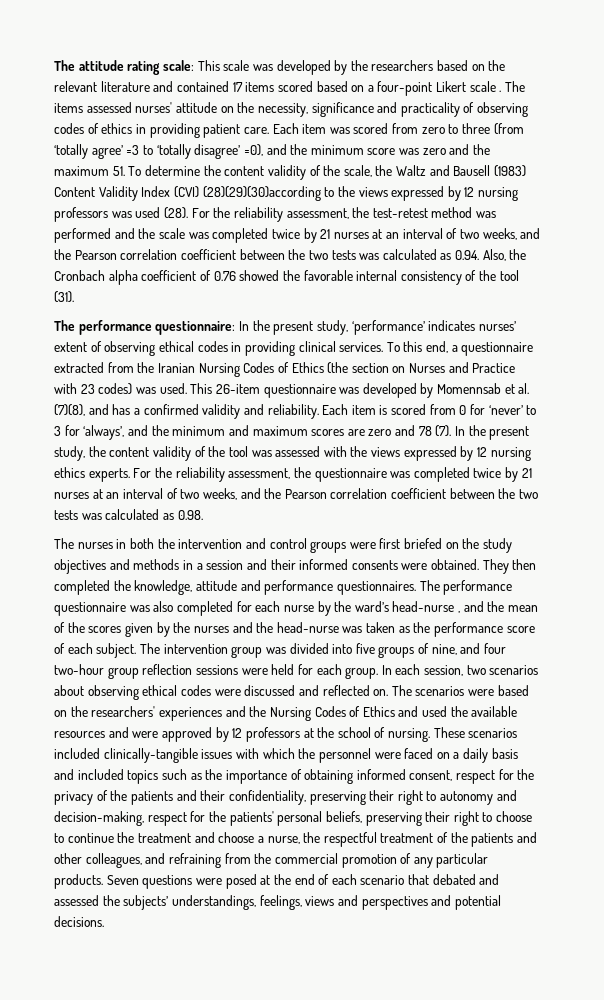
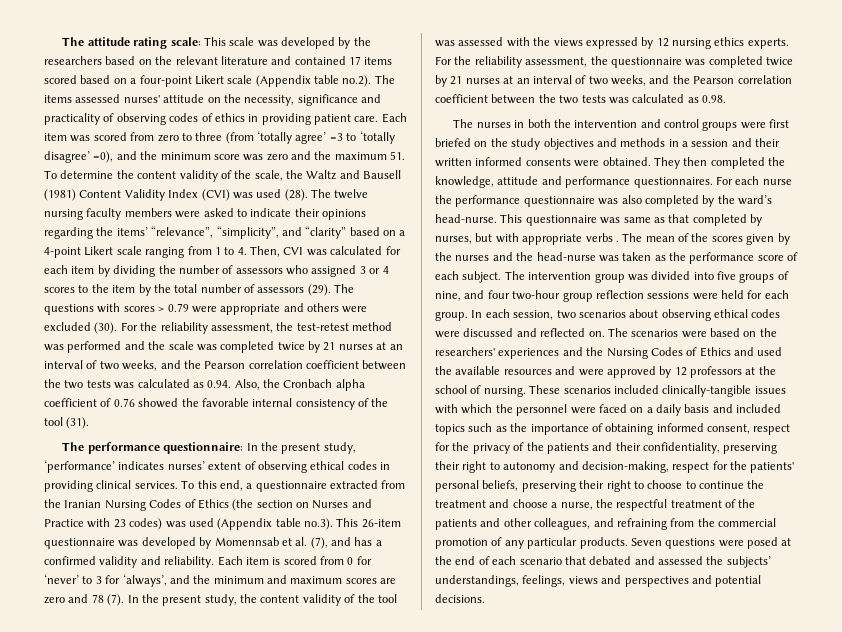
- The attitude rating scale: This scale was developed by the researchers based on the relevant literature and contained 17 items scored based on a four-point Likert scale . The items assessed nurses' attitude on the necessity, significance and practicality of observing codes of ethics in providing patient care.
+ The attitude rating scale: This scale was developed by the researchers based on the relevant literature and contained 17 items scored based on a four-point Likert scale (Appendix table no.2). The items assessed nurses' attitude on the necessity, significance and practicality of observing codes of ethics in providing patient care.
- Each item was scored from zero to three (from ‘totally agree’ =3 to ‘totally disagree’ =0), and the minimum score was zero and the maximum 51. To determine the content validity of the scale, the Waltz and Bausell (1983) Content Validity Index (CVI) (28)(29)(30)according to the views expressed by 12 nursing professors was used (28).
+ Each item was scored from zero to three (from ‘totally agree’ =3 to ‘totally disagree’ =0), and the minimum score was zero and the maximum 51. To determine the content validity of the scale, the Waltz and Bausell (1981) Content Validity Index (CVI) was used (28). The twelve nursing faculty members were asked to indicate their opinions regarding the items’ “relevance”, “simplicity”, and “clarity” based on a 4-point Likert scale ranging from 1 to 4. Then, CVI was calculated for each item by dividing the number of assessors who assigned 3 or 4 scores to the item by the total number of assessors (29). The questions with scores > 0.79 were appropriate and others were excluded (30).
- To this end, a questionnaire extracted from the Iranian Nursing Codes of Ethics (the section on Nurses and Practice with 23 codes) was used. This 26-item questionnaire was developed by Momennsab et al. (7)(8), and has a confirmed validity and reliability.
+ To this end, a questionnaire extracted from the Iranian Nursing Codes of Ethics (the section on Nurses and Practice with 23 codes) was used (Appendix table no.3). This 26-item questionnaire was developed by Momennsab et al. (7), and has a confirmed validity and reliability.
- The nurses in both the intervention and control groups were first briefed on the study objectives and methods in a session and their informed consents were obtained.
+ The nurses in both the intervention and control groups were first briefed on the study objectives and methods in a session and their written informed consents were obtained.
- The performance questionnaire was also completed for each nurse by the ward’s head-nurse , and the mean of the scores given by the nurses and the head-nurse was taken as the performance score of each subject.
+ For each nurse the performance questionnaire was also completed by the ward’s head-nurse. This questionnaire was same as that completed by nurses, but with appropriate verbs . The mean of the scores given by the nurses and the head-nurse was taken as the performance score of each subject.

